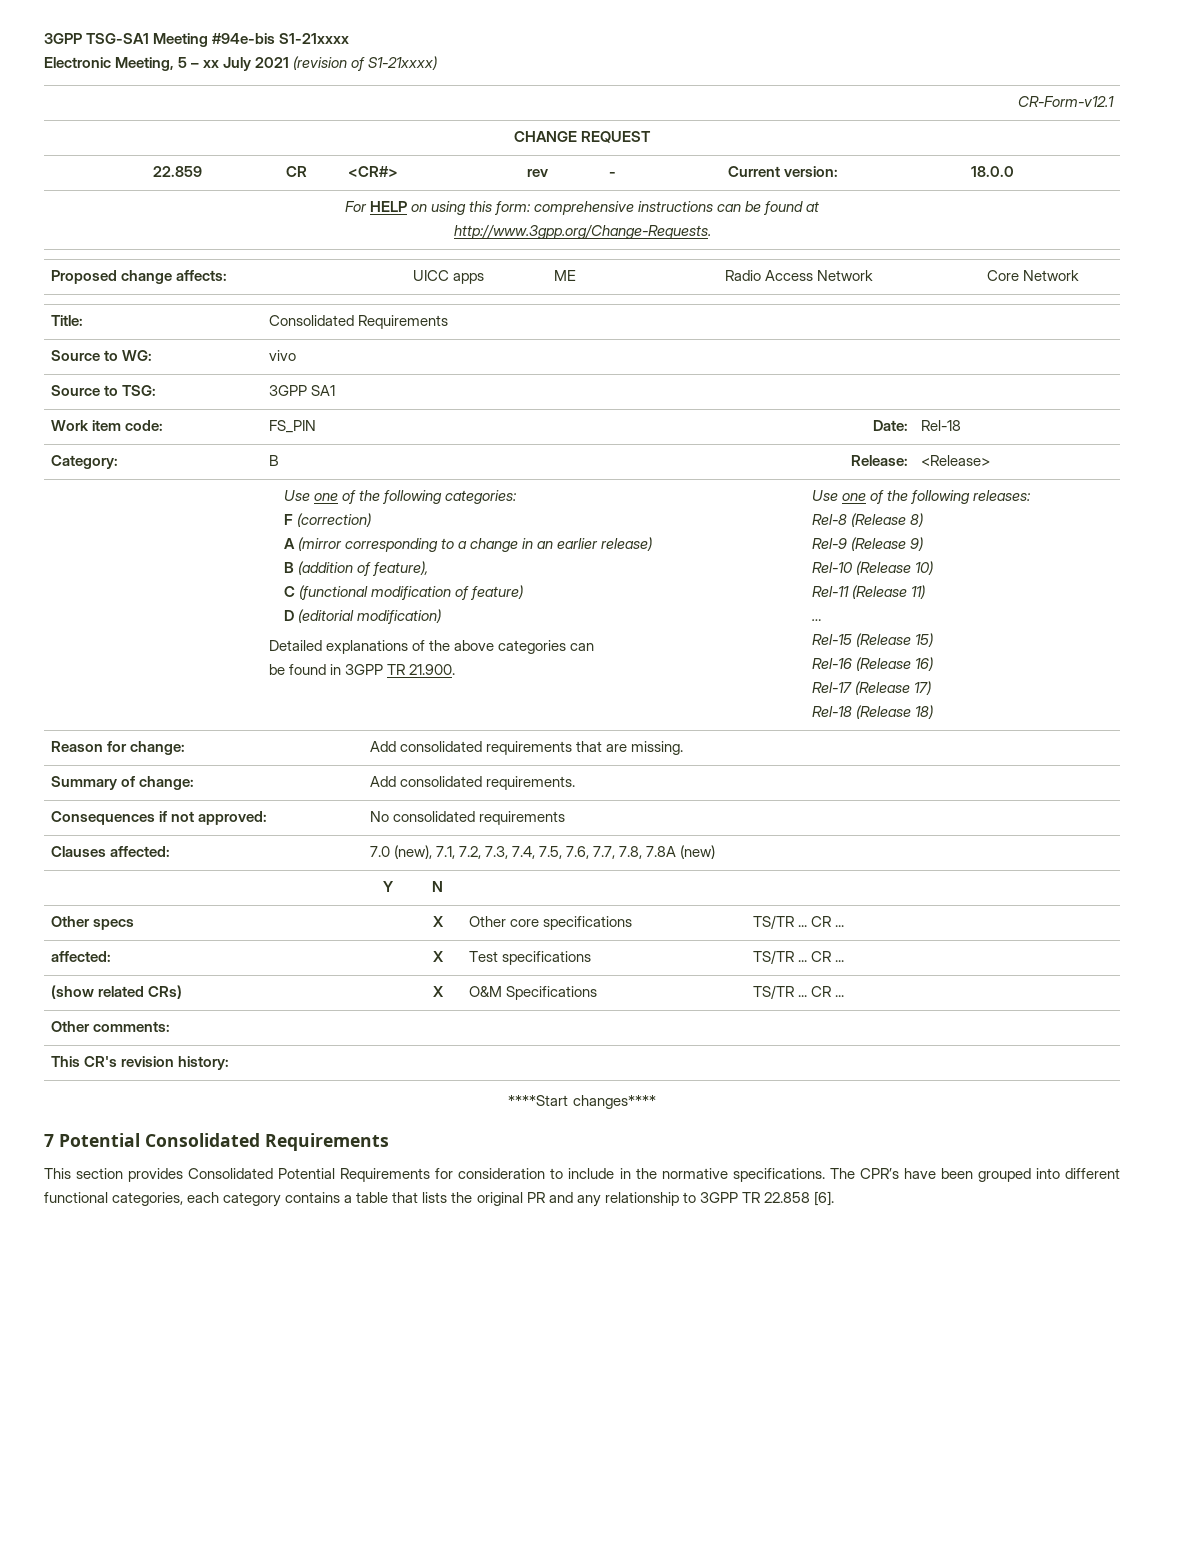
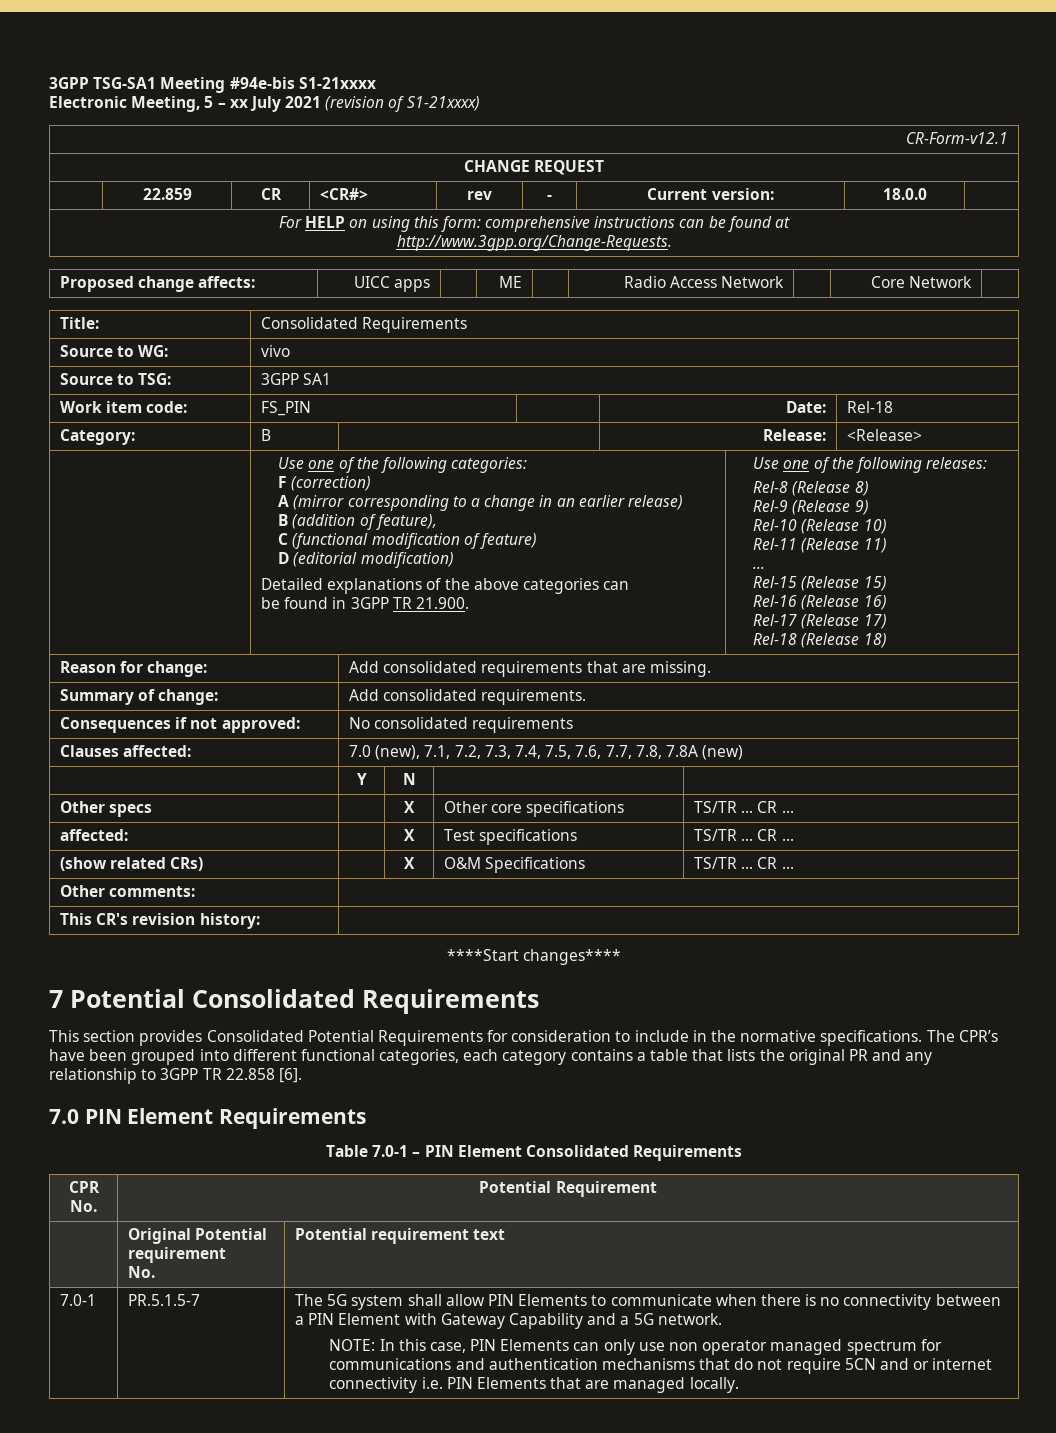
+ 7.0 PIN Element Requirements
+ Table 7.0-1 – PIN Element Consolidated Requirements
+ CPR No. | Potential Requirement
+ | Original Potential requirement
+ No. | Potential requirement text
+ 7.0-1 | PR.5.1.5-7 | The 5G system shall allow PIN Elements to communicate when there is no connectivity between a PIN Element with Gateway Capability and a 5G network.
+ NOTE: In this case, PIN Elements can only use non operator managed spectrum for communications and authentication mechanisms that do not require 5CN and or internet connectivity i.e. PIN Elements that are managed locally.

